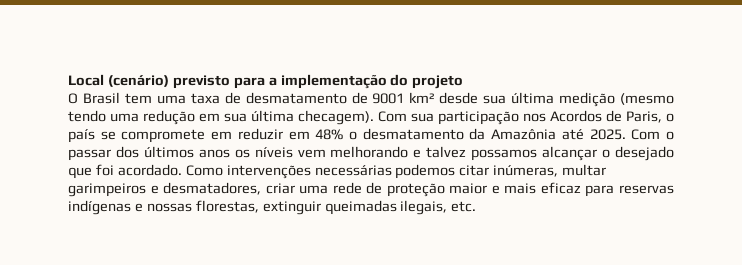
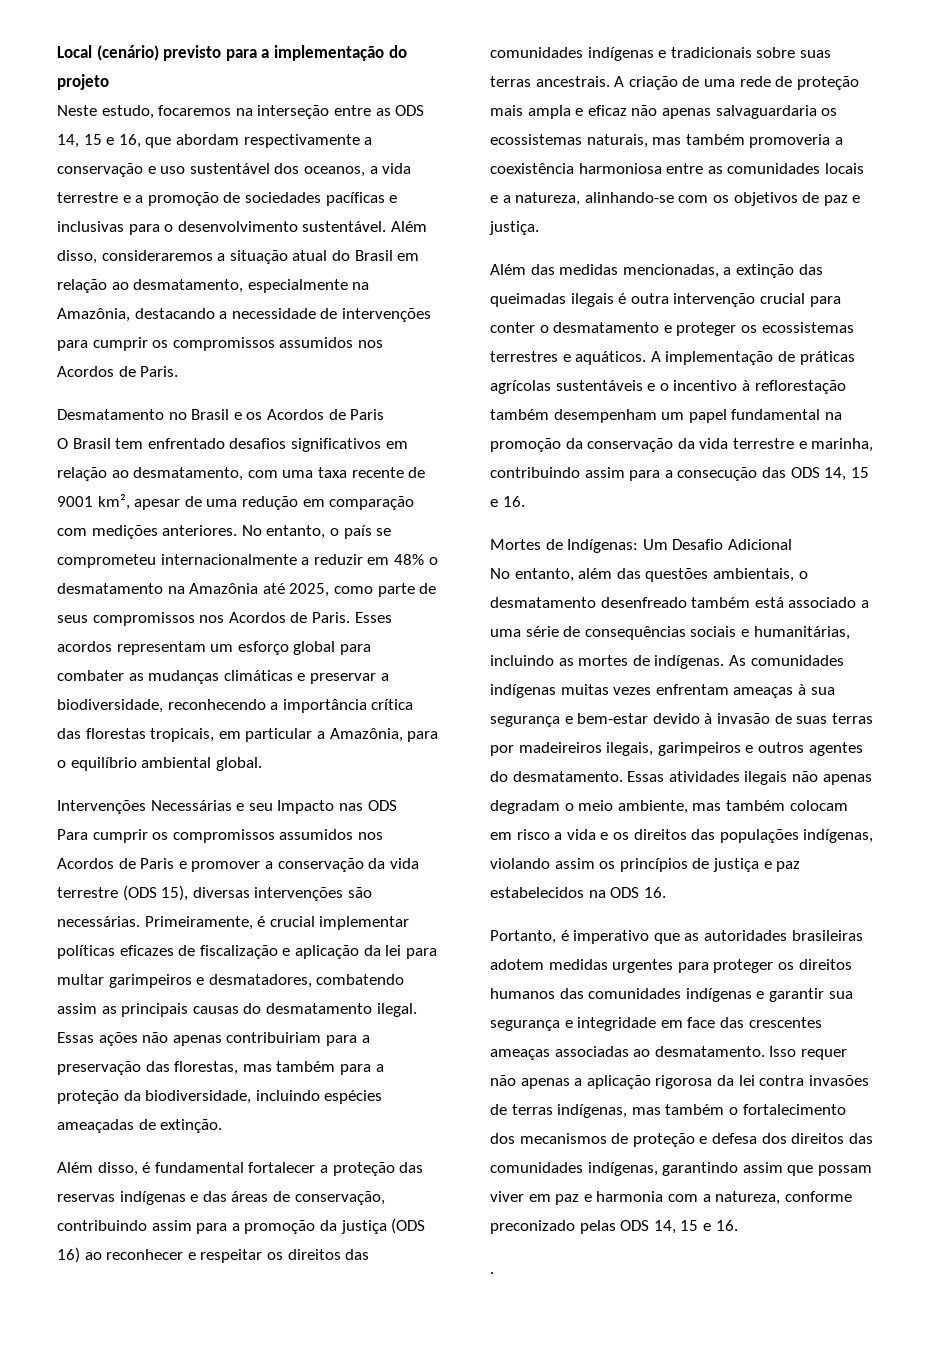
- O Brasil tem uma taxa de desmatamento de 9001 km² desde sua última medição (mesmo tendo uma redução em sua última checagem). Com sua participação nos Acordos de Paris, o país se compromete em reduzir em 48% o desmatamento da Amazônia até 2025. Com o passar dos últimos anos os níveis vem melhorando e talvez possamos alcançar o desejado que foi acordado. Como intervenções necessárias podemos citar inúmeras, multar garimpeiros e desmatadores, criar uma rede de proteção maior e mais eficaz para reservas indígenas e nossas florestas, extinguir queimadas ilegais, etc.
+ Neste estudo, focaremos na interseção entre as ODS 14, 15 e 16, que abordam respectivamente a conservação e uso sustentável dos oceanos, a vida terrestre e a promoção de sociedades pacíficas e inclusivas para o desenvolvimento sustentável. Além disso, consideraremos a situação atual do Brasil em relação ao desmatamento, especialmente na Amazônia, destacando a necessidade de intervenções para cumprir os compromissos assumidos nos Acordos de Paris.
+ Desmatamento no Brasil e os Acordos de Paris
+ O Brasil tem enfrentado desafios significativos em relação ao desmatamento, com uma taxa recente de 9001 km², apesar de uma redução em comparação com medições anteriores. No entanto, o país se comprometeu internacionalmente a reduzir em 48% o desmatamento na Amazônia até 2025, como parte de seus compromissos nos Acordos de Paris. Esses acordos representam um esforço global para combater as mudanças climáticas e preservar a biodiversidade, reconhecendo a importância crítica das florestas tropicais, em particular a Amazônia, para o equilíbrio ambiental global.
+ Intervenções Necessárias e seu Impacto nas ODS
+ Para cumprir os compromissos assumidos nos Acordos de Paris e promover a conservação da vida terrestre (ODS 15), diversas intervenções são necessárias. Primeiramente, é crucial implementar políticas eficazes de fiscalização e aplicação da lei para multar garimpeiros e desmatadores, combatendo assim as principais causas do desmatamento ilegal. Essas ações não apenas contribuiriam para a preservação das florestas, mas também para a proteção da biodiversidade, incluindo espécies ameaçadas de extinção.
+ Além disso, é fundamental fortalecer a proteção das reservas indígenas e das áreas de conservação, contribuindo assim para a promoção da justiça (ODS 16) ao reconhecer e respeitar os direitos das comunidades indígenas e tradicionais sobre suas terras ancestrais. A criação de uma rede de proteção mais ampla e eficaz não apenas salvaguardaria os ecossistemas naturais, mas também promoveria a coexistência harmoniosa entre as comunidades locais e a natureza, alinhando-se com os objetivos de paz e justiça.
+ Além das medidas mencionadas, a extinção das queimadas ilegais é outra intervenção crucial para conter o desmatamento e proteger os ecossistemas terrestres e aquáticos. A implementação de práticas agrícolas sustentáveis e o incentivo à reflorestação também desempenham um papel fundamental na promoção da conservação da vida terrestre e marinha, contribuindo assim para a consecução das ODS 14, 15 e 16.
+ Mortes de Indígenas: Um Desafio Adicional
+ No entanto, além das questões ambientais, o desmatamento desenfreado também está associado a uma série de consequências sociais e humanitárias, incluindo as mortes de indígenas. As comunidades indígenas muitas vezes enfrentam ameaças à sua segurança e bem-estar devido à invasão de suas terras por madeireiros ilegais, garimpeiros e outros agentes do desmatamento. Essas atividades ilegais não apenas degradam o meio ambiente, mas também colocam em risco a vida e os direitos das populações indígenas, violando assim os princípios de justiça e paz estabelecidos na ODS 16.
+ Portanto, é imperativo que as autoridades brasileiras adotem medidas urgentes para proteger os direitos humanos das comunidades indígenas e garantir sua segurança e integridade em face das crescentes ameaças associadas ao desmatamento. Isso requer não apenas a aplicação rigorosa da lei contra invasões de terras indígenas, mas também o fortalecimento dos mecanismos de proteção e defesa dos direitos das comunidades indígenas, garantindo assim que possam viver em paz e harmonia com a natureza, conforme preconizado pelas ODS 14, 15 e 16.
+ .

